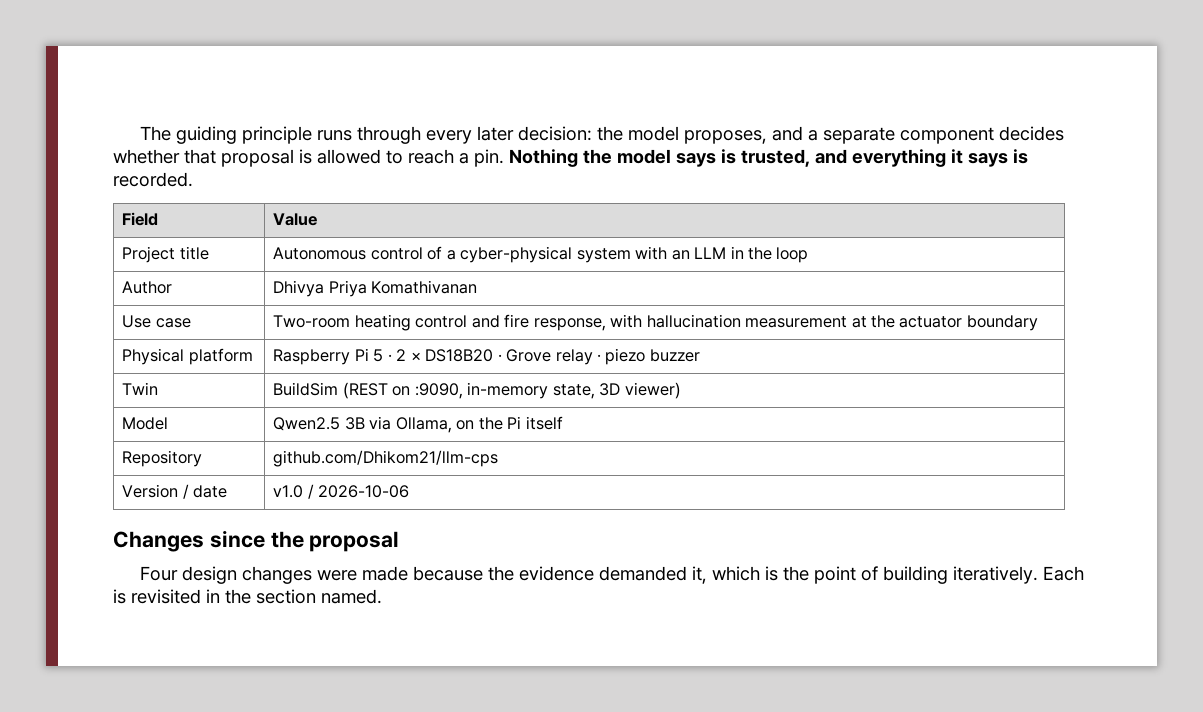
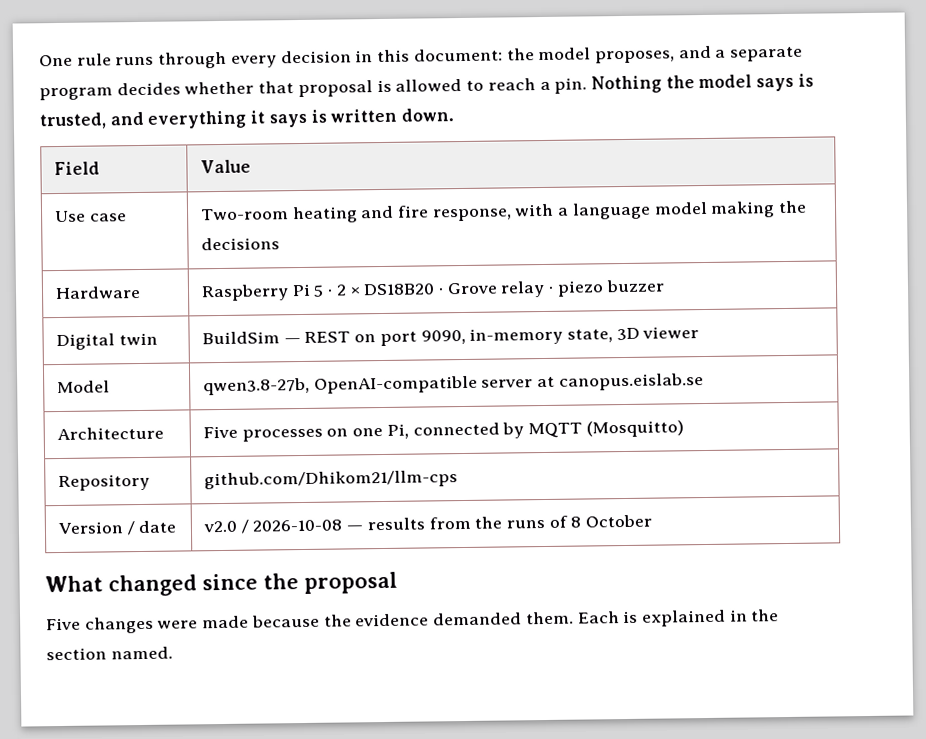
- The guiding principle runs through every later decision: the model proposes, and a separate component decides whether that proposal is allowed to reach a pin.
+ One rule runs through every decision in this document: the model proposes, and a separate program decides whether that proposal is allowed to reach a pin.
- Nothing the model says is trusted, and everything it says is recorded.
+ Nothing the model says is trusted, and everything it says is written down.
- Project title | Autonomous control of a cyber-physical system with an LLM in the loop
- Author | Dhivya Priya Komathivanan
- Use case | Two-room heating control and fire response, with hallucination measurement at the actuator boundary
- Physical platform | Raspberry Pi 5 · 2 × DS18B20 · Grove relay · piezo buzzer
+ Use case | Two-room heating and fire response, with a language model making the decisions
+ Hardware | Raspberry Pi 5 · 2 × DS18B20 · Grove relay · piezo buzzer
- Twin | BuildSim (REST on :9090, in-memory state, 3D viewer)
+ Digital twin | BuildSim — REST on port 9090, in-memory state, 3D viewer
- Model | Qwen2.5 3B via Ollama, on the Pi itself
+ Model | qwen3.8-27b, OpenAI-compatible server at canopus.eislab.se
+ Architecture | Five processes on one Pi, connected by MQTT (Mosquitto)
- Version / date | v1.0 / 2026-10-06
- Changes since the proposal
+ Version / date | v2.0 / 2026-10-08 — results from the runs of 8 October
+ What changed since the proposal
- Four design changes were made because the evidence demanded it, which is the point of building iteratively.
+ Five changes were made because the evidence demanded them.
- Each is revisited in the section named.
+ Each is explained in the section named.

